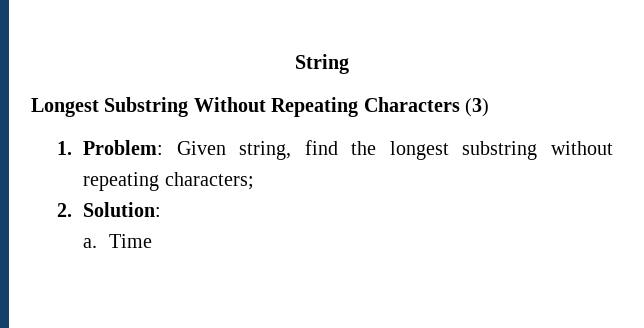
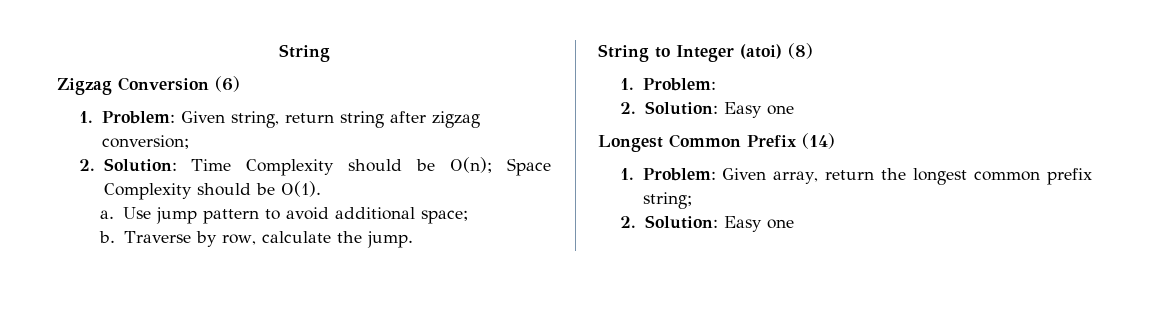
- Longest Substring Without Repeating Characters (3)
- 1. Problem: Given string, find the longest substring without repeating characters;
- 2. Solution:
- a. Time
+ Zigzag Conversion (6)
+ 1. Problem: Given string, return string after zigzag conversion;
+ 2. Solution: Time Complexity should be O(n); Space Complexity should be O(1).
+ a. Use jump pattern to avoid additional space;
+ b. Traverse by row, calculate the jump.
+ String to Integer (atoi) (8)
+ 1. Problem:
+ 2. Solution: Easy one
+ Longest Common Prefix (14)
+ 1. Problem: Given array, return the longest common prefix string;
+ 2. Solution: Easy one

